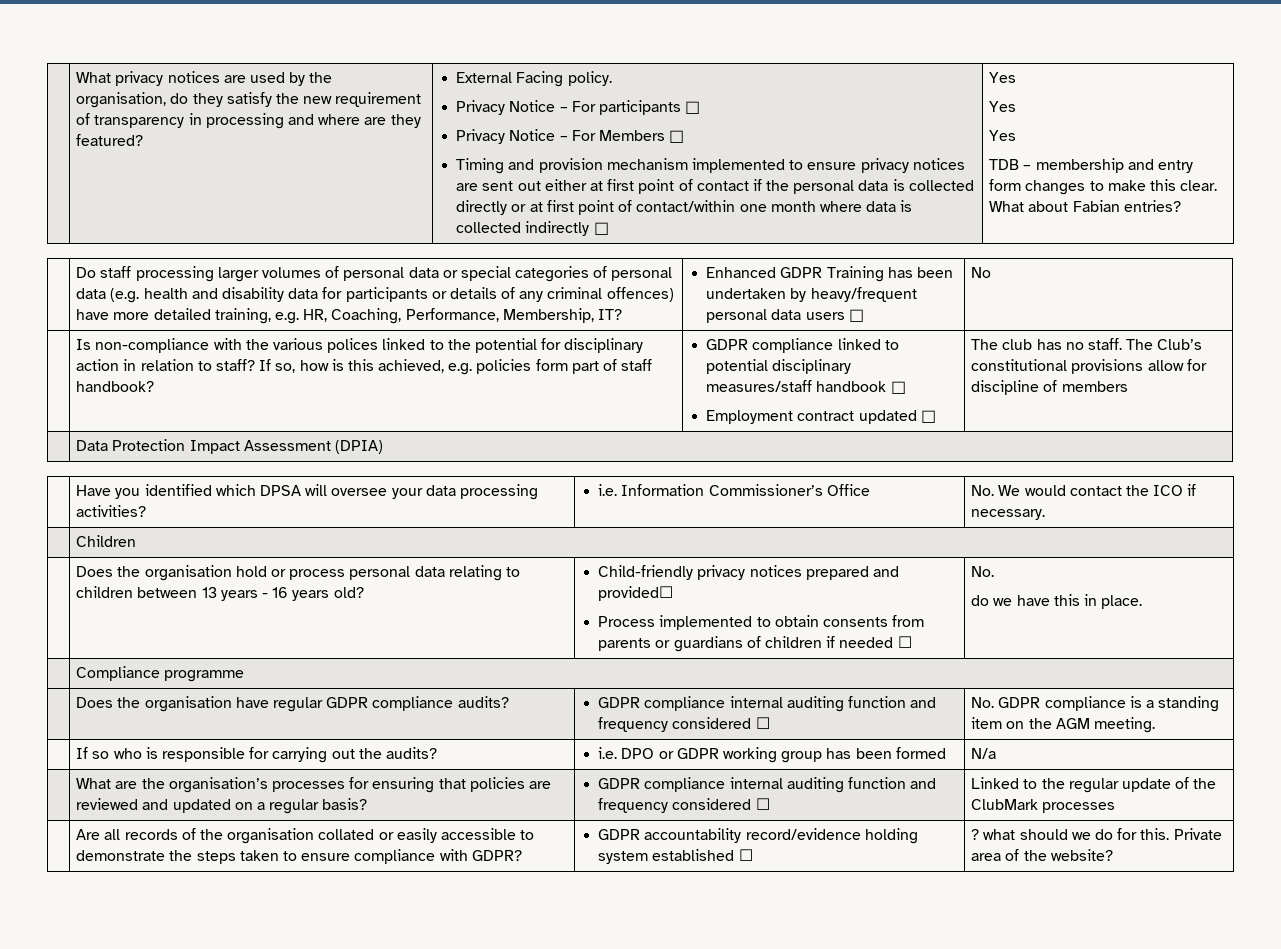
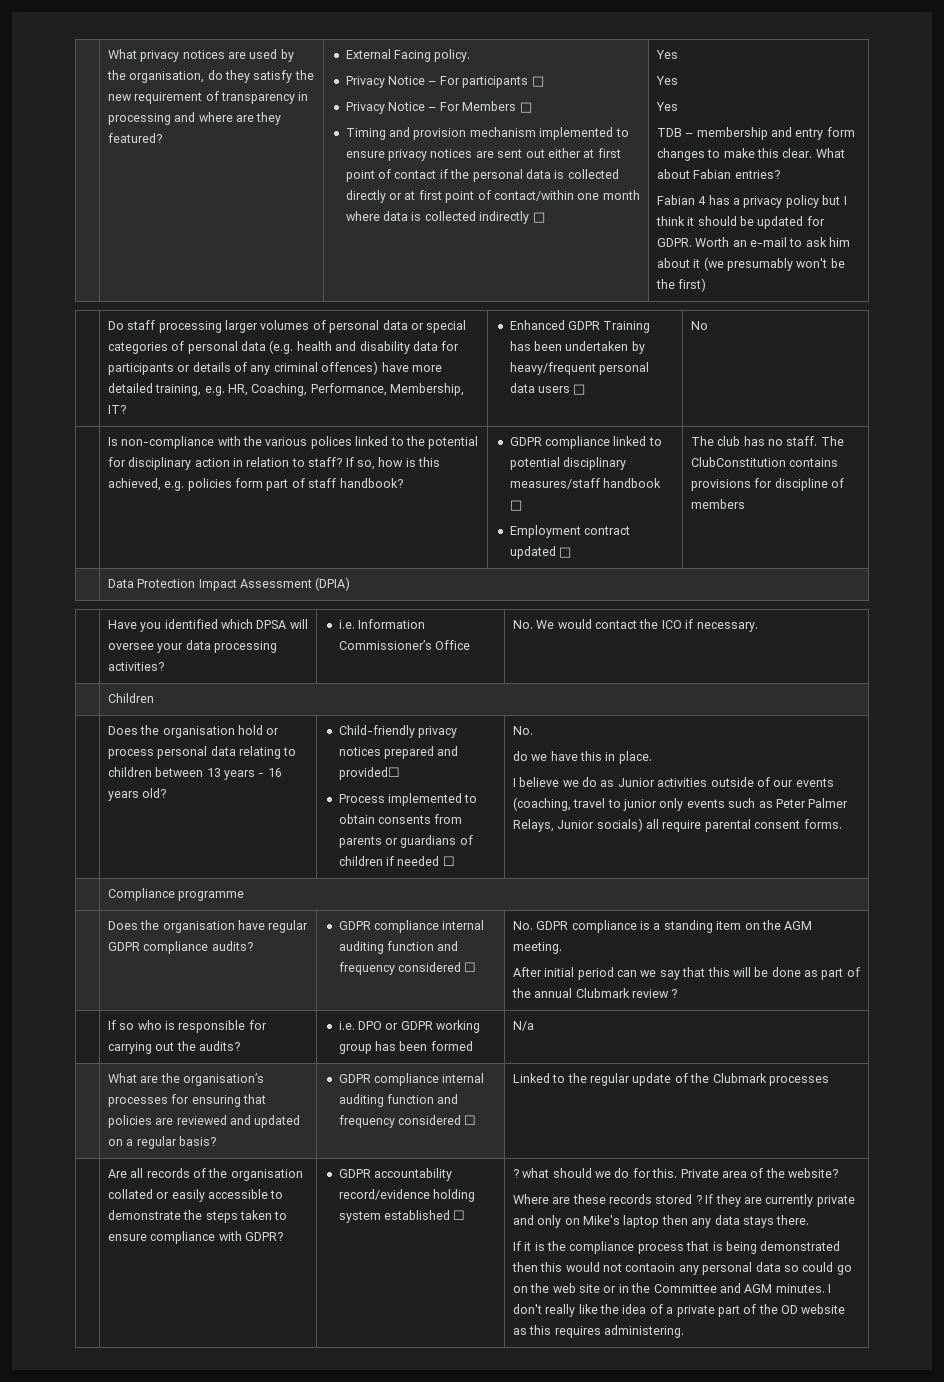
+ Fabian 4 has a privacy policy but I think it should be updated for GDPR. Worth an e-mail to ask him about it (we presumably won't be the first)
- The Club’s constitutional provisions allow for discipline of members
+ The ClubConstitution contains provisions for discipline of members
+ I believe we do as Junior activities outside of our events (coaching, travel to junior only events such as Peter Palmer Relays, Junior socials) all require parental consent forms.
+ After initial period can we say that this will be done as part of the annual Clubmark review ?
- | What are the organisation’s processes for ensuring that policies are reviewed and updated on a regular basis? | GDPR compliance internal auditing function and frequency considered ☐ | Linked to the regular update of the ClubMark processes
+ | What are the organisation’s processes for ensuring that policies are reviewed and updated on a regular basis? | GDPR compliance internal auditing function and frequency considered ☐ | Linked to the regular update of the Clubmark processes
+ Where are these records stored ? If they are currently private and only on Mike's laptop then any data stays there.
+ If it is the compliance process that is being demonstrated then this would not contaoin any personal data so could go on the web site or in the Committee and AGM minutes. I don't really like the idea of a private part of the OD website as this requires administering.

